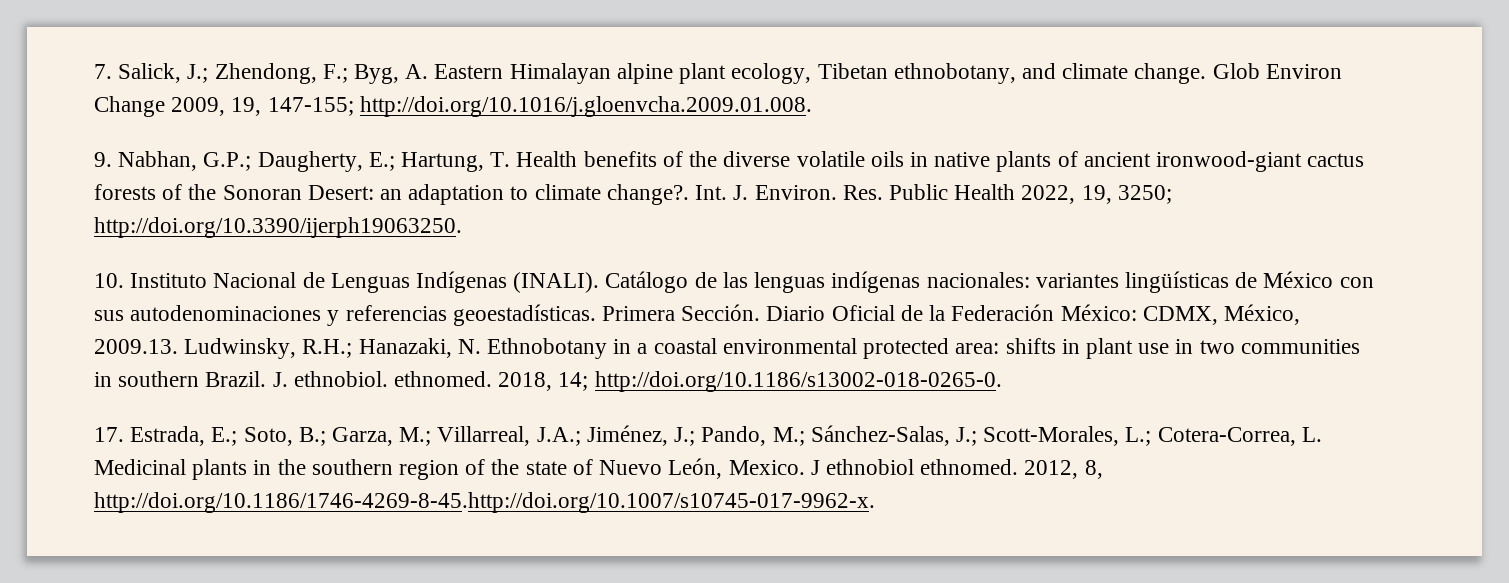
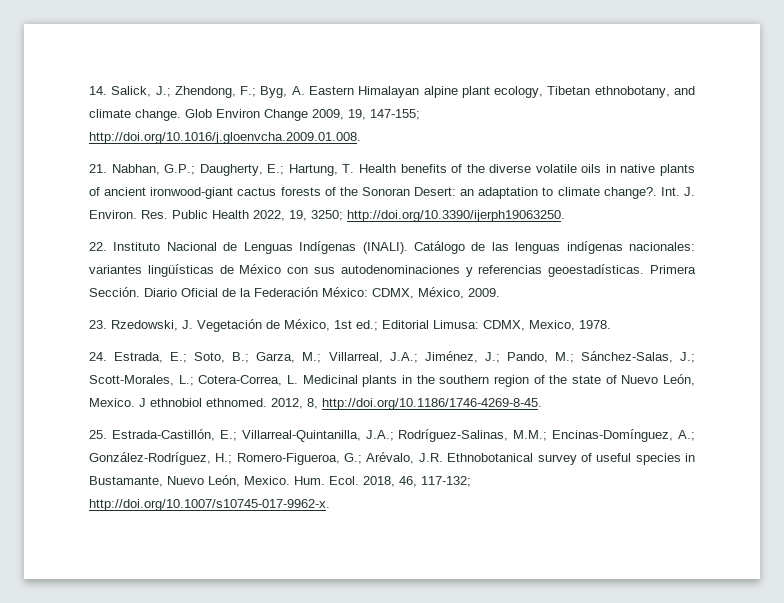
- 7. Salick, J.; Zhendong, F.; Byg, A. Eastern Himalayan alpine plant ecology, Tibetan ethnobotany, and climate change.
+ 14. Salick, J.; Zhendong, F.; Byg, A. Eastern Himalayan alpine plant ecology, Tibetan ethnobotany, and climate change.
- 9. Nabhan, G.P.; Daugherty, E.; Hartung, T. Health benefits of the diverse volatile oils in native plants of ancient ironwood-giant cactus forests of the Sonoran Desert: an adaptation to climate change?.
+ 21. Nabhan, G.P.; Daugherty, E.; Hartung, T. Health benefits of the diverse volatile oils in native plants of ancient ironwood-giant cactus forests of the Sonoran Desert: an adaptation to climate change?.
- 10. Instituto Nacional de Lenguas Indígenas (INALI).
+ 22. Instituto Nacional de Lenguas Indígenas (INALI).
- Diario Oficial de la Federación México: CDMX, México, 2009.13. Ludwinsky, R.H.; Hanazaki, N. Ethnobotany in a coastal environmental protected area: shifts in plant use in two communities in southern Brazil. J. ethnobiol. ethnomed. 2018, 14; http://doi.org/10.1186/s13002-018-0265-0.
- 17. Estrada, E.; Soto, B.; Garza, M.; Villarreal, J.A.; Jiménez, J.; Pando, M.; Sánchez-Salas, J.; Scott-Morales, L.; Cotera-Correa, L. Medicinal plants in the southern region of the state of Nuevo León, Mexico.
+ Diario Oficial de la Federación México: CDMX, México, 2009.
+ 23. Rzedowski, J. Vegetación de México, 1st ed.; Editorial Limusa: CDMX, Mexico, 1978.
+ 24. Estrada, E.; Soto, B.; Garza, M.; Villarreal, J.A.; Jiménez, J.; Pando, M.; Sánchez-Salas, J.; Scott-Morales, L.; Cotera-Correa, L. Medicinal plants in the southern region of the state of Nuevo León, Mexico.
- 2012, 8, http://doi.org/10.1186/1746-4269-8-45.http://doi.org/10.1007/s10745-017-9962-x.
+ 2012, 8, http://doi.org/10.1186/1746-4269-8-45.
+ 25. Estrada-Castillón, E.; Villarreal-Quintanilla, J.A.; Rodríguez-Salinas, M.M.; Encinas-Domínguez, A.; González-Rodríguez, H.; Romero-Figueroa, G.; Arévalo, J.R. Ethnobotanical survey of useful species in Bustamante, Nuevo León, Mexico. Hum. Ecol. 2018, 46, 117-132; http://doi.org/10.1007/s10745-017-9962-x.

